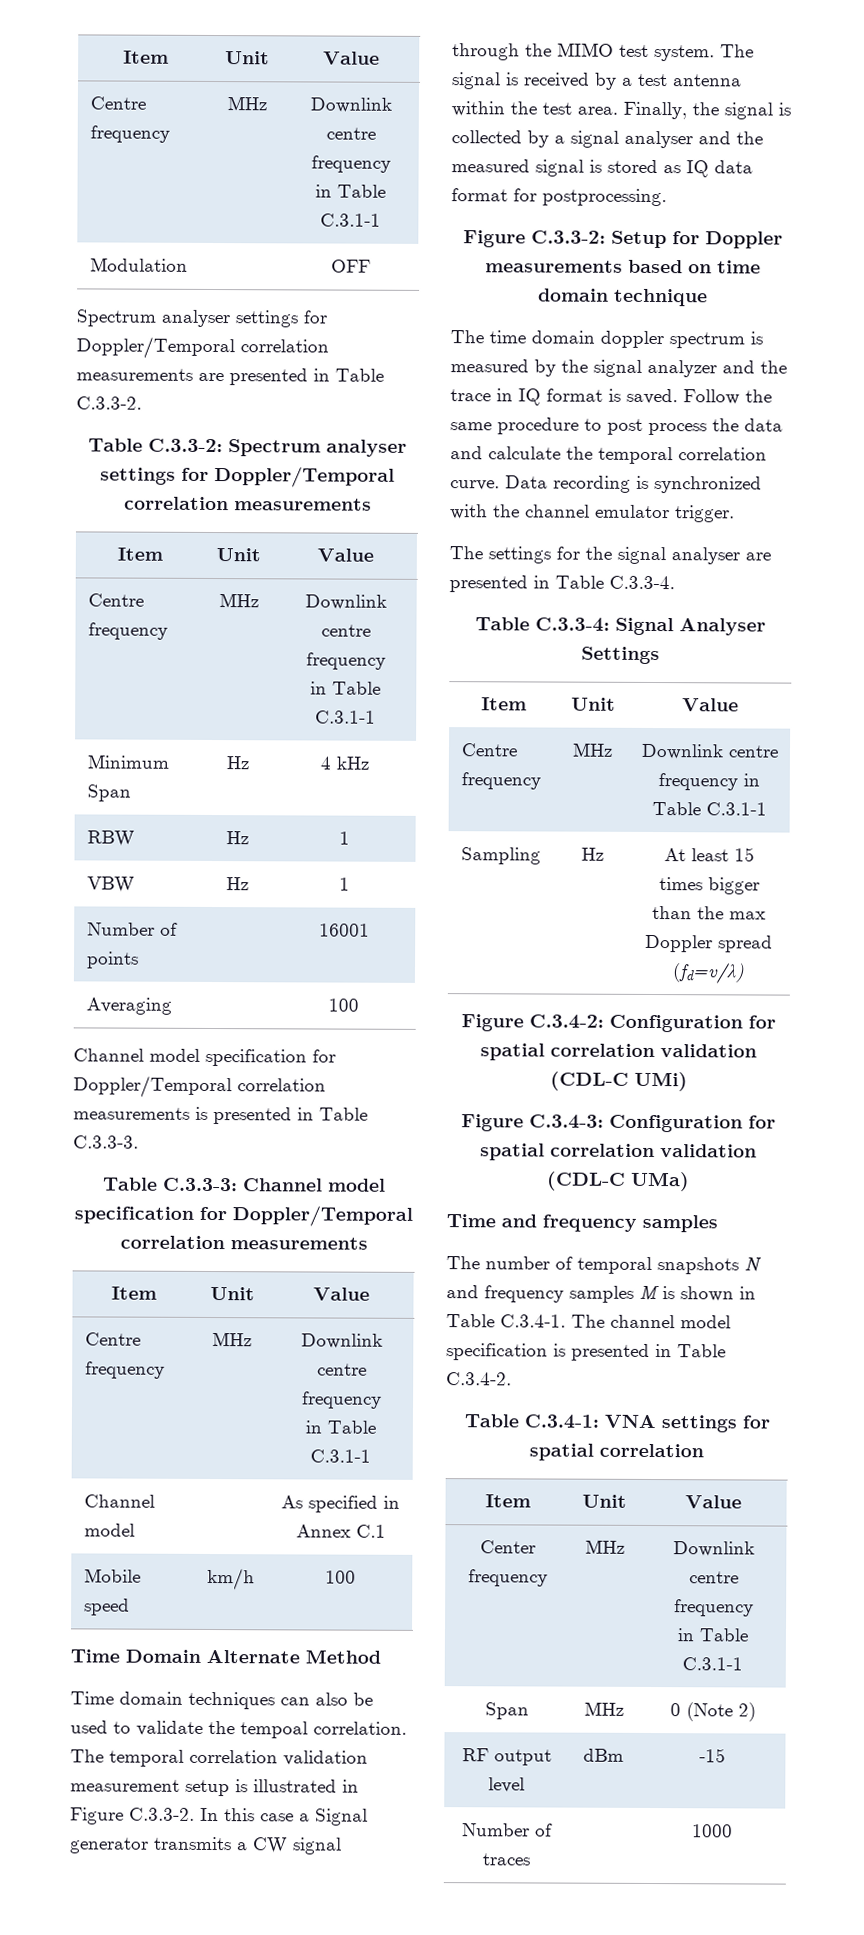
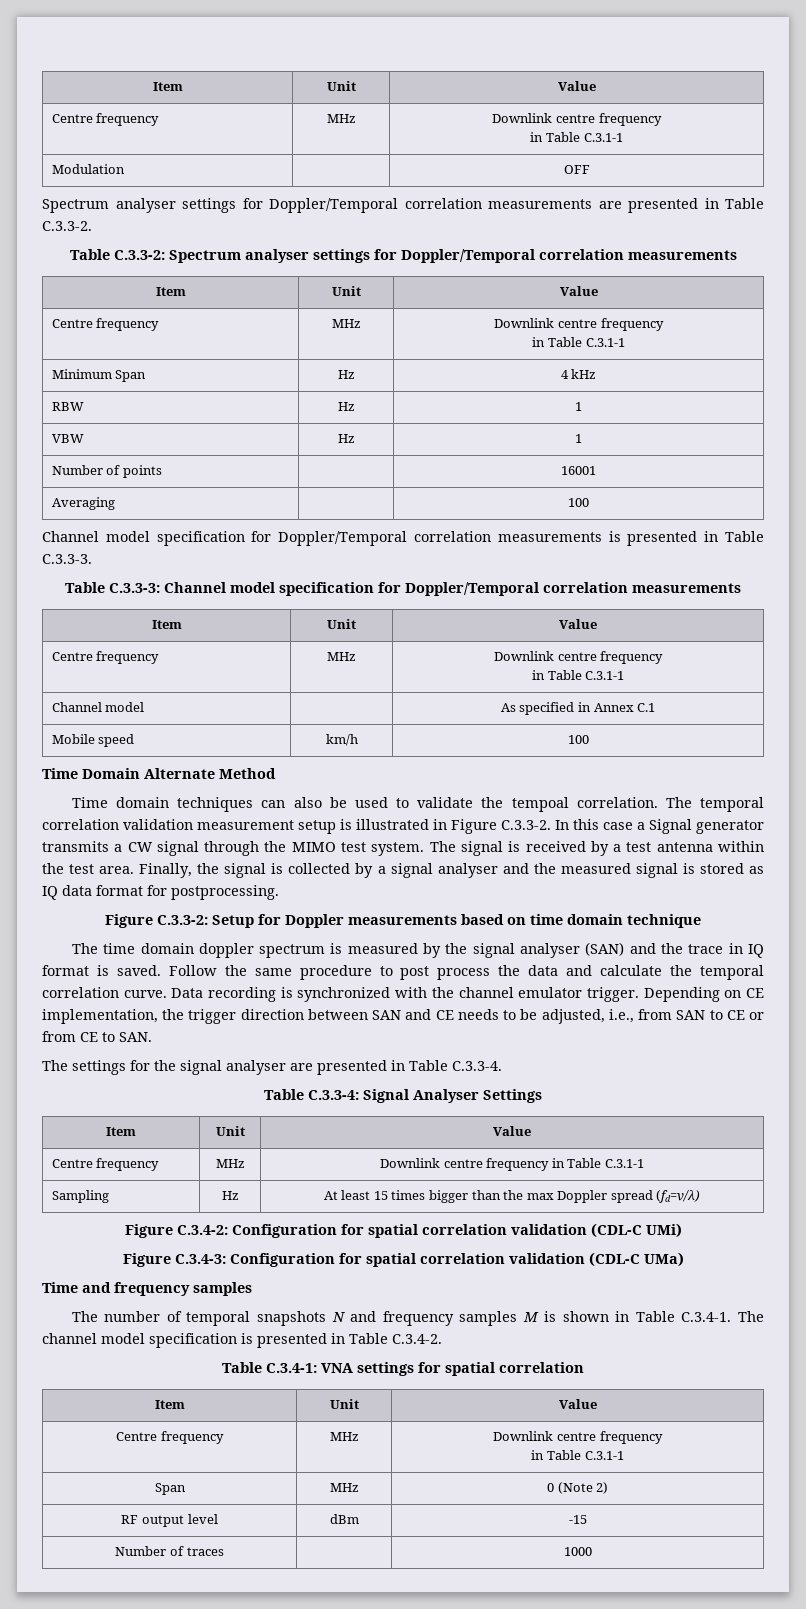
- The time domain doppler spectrum is measured by the signal analyzer and the trace in IQ format is saved.
+ The time domain doppler spectrum is measured by the signal analyser (SAN) and the trace in IQ format is saved.
+ Depending on CE implementation, the trigger direction between SAN and CE needs to be adjusted, i.e., from SAN to CE or from CE to SAN.
  Table C.3.4-1: VNA settings for spatial correlation
  Item | Unit | Value
- Center frequency | MHz | Downlink centre frequency
+ Centre frequency | MHz | Downlink centre frequency

